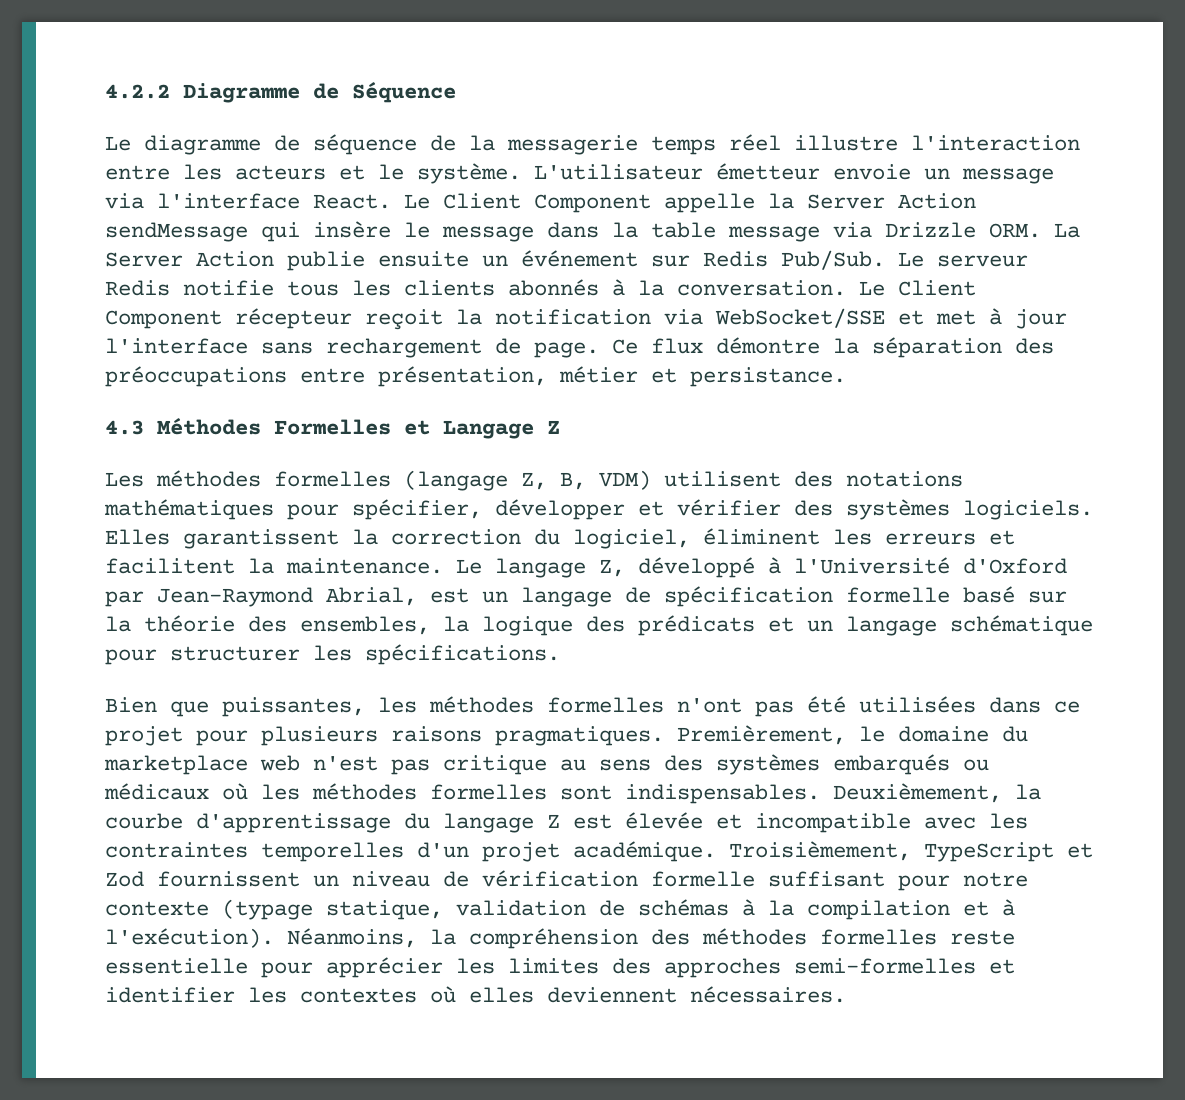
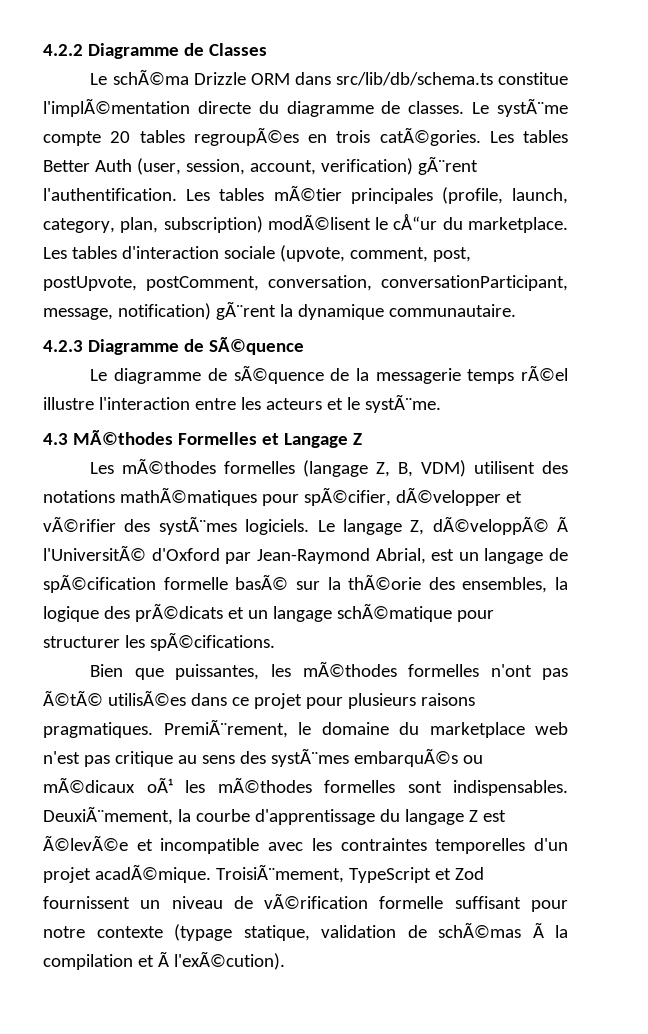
- 4.2.2 Diagramme de Séquence
+ 4.2.2 Diagramme de Classes
+ Le schÃ©ma Drizzle ORM dans src/lib/db/schema.ts constitue l'implÃ©mentation directe du diagramme de classes. Le systÃ¨me compte 20 tables regroupÃ©es en trois catÃ©gories. Les tables Better Auth (user, session, account, verification) gÃ¨rent l'authentification. Les tables mÃ©tier principales (profile, launch, category, plan, subscription) modÃ©lisent le cÅ“ur du marketplace. Les tables d'interaction sociale (upvote, comment, post, postUpvote, postComment, conversation, conversationParticipant, message, notification) gÃ¨rent la dynamique communautaire.
+ 4.2.3 Diagramme de SÃ©quence
- Le diagramme de séquence de la messagerie temps réel illustre l'interaction entre les acteurs et le système. L'utilisateur émetteur envoie un message via l'interface React. Le Client Component appelle la Server Action sendMessage qui insère le message dans la table message via Drizzle ORM. La Server Action publie ensuite un événement sur Redis Pub/Sub. Le serveur Redis notifie tous les clients abonnés à la conversation. Le Client Component récepteur reçoit la notification via WebSocket/SSE et met à jour l'interface sans rechargement de page. Ce flux démontre la séparation des préoccupations entre présentation, métier et persistance.
+ Le diagramme de sÃ©quence de la messagerie temps rÃ©el illustre l'interaction entre les acteurs et le systÃ¨me.
- 4.3 Méthodes Formelles et Langage Z
+ 4.3 MÃ©thodes Formelles et Langage Z
- Les méthodes formelles (langage Z, B, VDM) utilisent des notations mathématiques pour spécifier, développer et vérifier des systèmes logiciels. Elles garantissent la correction du logiciel, éliminent les erreurs et facilitent la maintenance. Le langage Z, développé à l'Université d'Oxford par Jean-Raymond Abrial, est un langage de spécification formelle basé sur la théorie des ensembles, la logique des prédicats et un langage schématique pour structurer les spécifications.
+ Les mÃ©thodes formelles (langage Z, B, VDM) utilisent des notations mathÃ©matiques pour spÃ©cifier, dÃ©velopper et vÃ©rifier des systÃ¨mes logiciels. Le langage Z, dÃ©veloppÃ© Ã l'UniversitÃ© d'Oxford par Jean-Raymond Abrial, est un langage de spÃ©cification formelle basÃ© sur la thÃ©orie des ensembles, la logique des prÃ©dicats et un langage schÃ©matique pour structurer les spÃ©cifications.
- Bien que puissantes, les méthodes formelles n'ont pas été utilisées dans ce projet pour plusieurs raisons pragmatiques.
+ Bien que puissantes, les mÃ©thodes formelles n'ont pas Ã©tÃ© utilisÃ©es dans ce projet pour plusieurs raisons pragmatiques.
- Premièrement, le domaine du marketplace web n'est pas critique au sens des systèmes embarqués ou médicaux où les méthodes formelles sont indispensables.
+ PremiÃ¨rement, le domaine du marketplace web n'est pas critique au sens des systÃ¨mes embarquÃ©s ou mÃ©dicaux oÃ¹ les mÃ©thodes formelles sont indispensables.
- Deuxièmement, la courbe d'apprentissage du langage Z est élevée et incompatible avec les contraintes temporelles d'un projet académique. Troisièmement, TypeScript et Zod fournissent un niveau de vérification formelle suffisant pour notre contexte (typage statique, validation de schémas à la compilation et à l'exécution). Néanmoins, la compréhension des méthodes formelles reste essentielle pour apprécier les limites des approches semi-formelles et identifier les contextes où elles deviennent nécessaires.
+ DeuxiÃ¨mement, la courbe d'apprentissage du langage Z est Ã©levÃ©e et incompatible avec les contraintes temporelles d'un projet acadÃ©mique. TroisiÃ¨mement, TypeScript et Zod fournissent un niveau de vÃ©rification formelle suffisant pour notre contexte (typage statique, validation de schÃ©mas Ã la compilation et Ã l'exÃ©cution).

